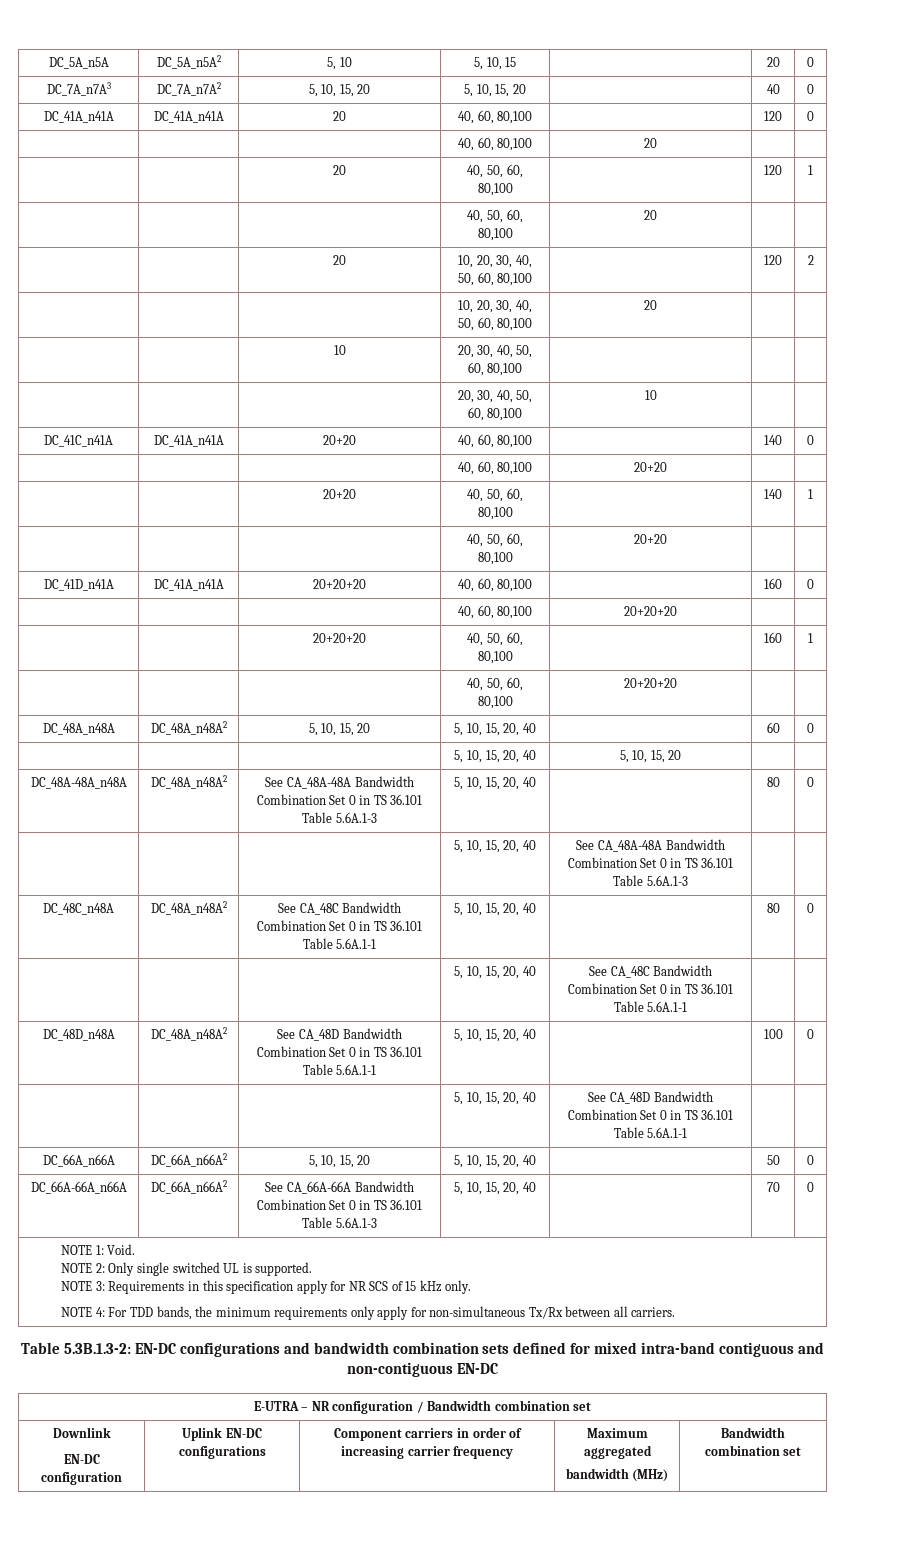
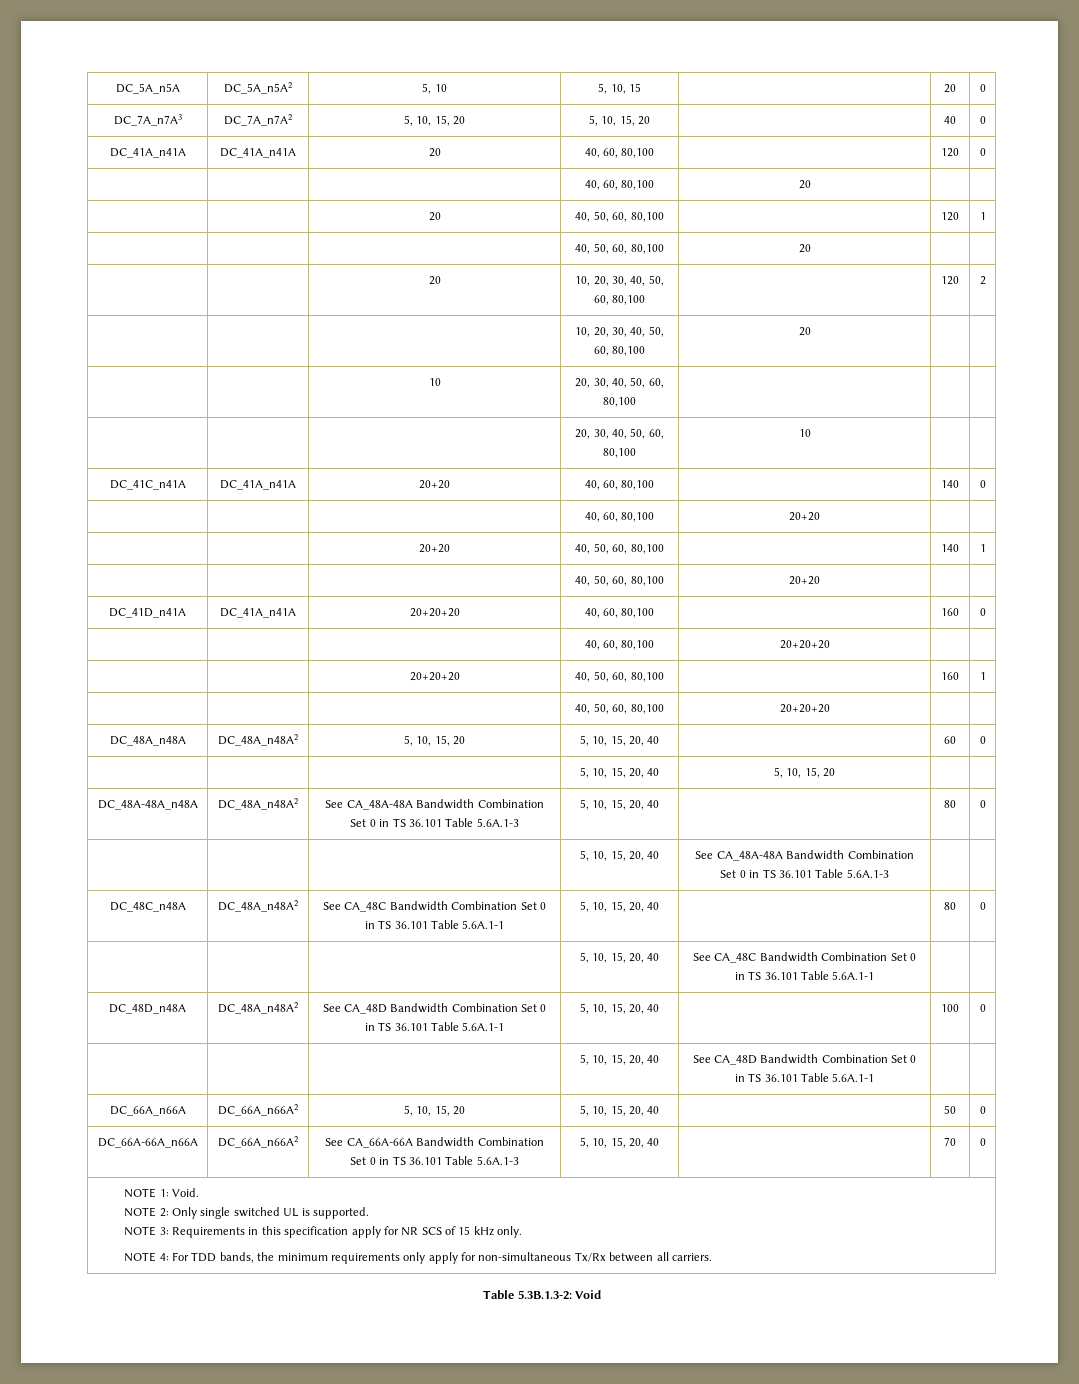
- Table 5.3B.1.3-2: EN-DC configurations and bandwidth combination sets defined for mixed intra-band contiguous and non-contiguous EN-DC
- E-UTRA – NR configuration / Bandwidth combination set
- Downlink
- EN-DC configuration | Uplink EN-DC configurations | Component carriers in order of increasing carrier frequency | Maximum aggregated
- bandwidth (MHz) | Bandwidth combination set
+ Table 5.3B.1.3-2: Void

